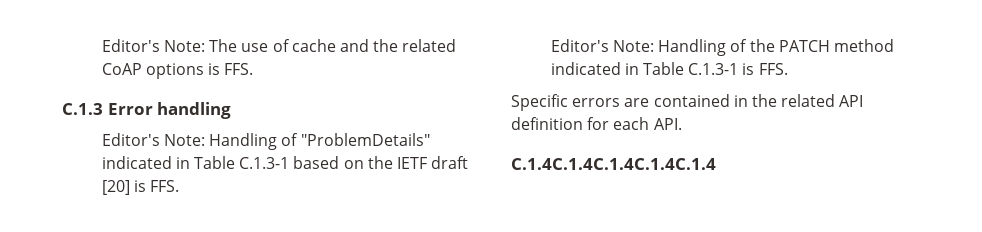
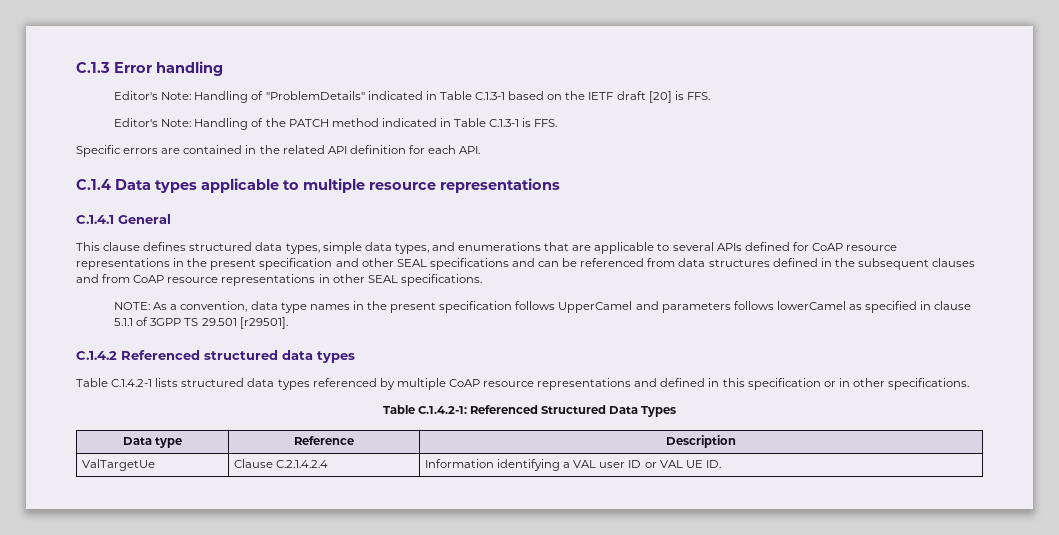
- Editor's Note: The use of cache and the related CoAP options is FFS.
- C.1.4C.1.4C.1.4C.1.4C.1.4
+ C.1.4 Data types applicable to multiple resource representations
+ C.1.4.1 General
+ This clause defines structured data types, simple data types, and enumerations that are applicable to several APIs defined for CoAP resource representations in the present specification and other SEAL specifications and can be referenced from data structures defined in the subsequent clauses and from CoAP resource representations in other SEAL specifications.
+ NOTE: As a convention, data type names in the present specification follows UpperCamel and parameters follows lowerCamel as specified in clause 5.1.1 of 3GPP TS 29.501 [r29501].
+ C.1.4.2 Referenced structured data types
+ Table C.1.4.2-1 lists structured data types referenced by multiple CoAP resource representations and defined in this specification or in other specifications.
+ Table C.1.4.2-1: Referenced Structured Data Types
+ Data type | Reference | Description
+ ValTargetUe | Clause C.2.1.4.2.4 | Information identifying a VAL user ID or VAL UE ID.

